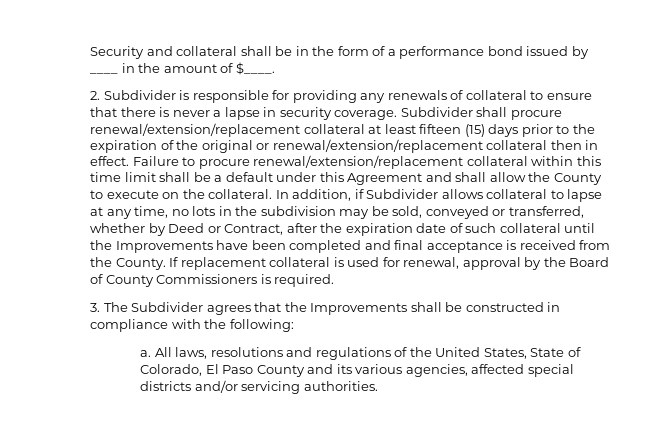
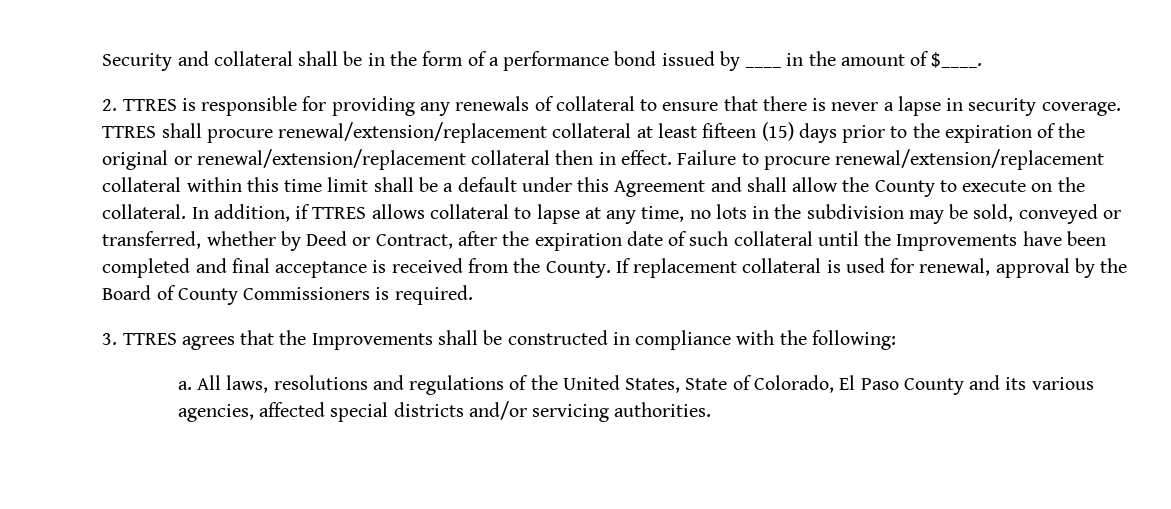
- 2. Subdivider is responsible for providing any renewals of collateral to ensure that there is never a lapse in security coverage.
+ 2. TTRES is responsible for providing any renewals of collateral to ensure that there is never a lapse in security coverage.
- Subdivider shall procure renewal/extension/replacement collateral at least fifteen (15) days prior to the expiration of the original or renewal/extension/replacement collateral then in effect.
+ TTRES shall procure renewal/extension/replacement collateral at least fifteen (15) days prior to the expiration of the original or renewal/extension/replacement collateral then in effect.
- In addition, if Subdivider allows collateral to lapse at any time, no lots in the subdivision may be sold, conveyed or transferred, whether by Deed or Contract, after the expiration date of such collateral until the Improvements have been completed and final acceptance is received from the County.
+ In addition, if TTRES allows collateral to lapse at any time, no lots in the subdivision may be sold, conveyed or transferred, whether by Deed or Contract, after the expiration date of such collateral until the Improvements have been completed and final acceptance is received from the County.
- 3. The Subdivider agrees that the Improvements shall be constructed in compliance with the following:
+ 3. TTRES agrees that the Improvements shall be constructed in compliance with the following:

